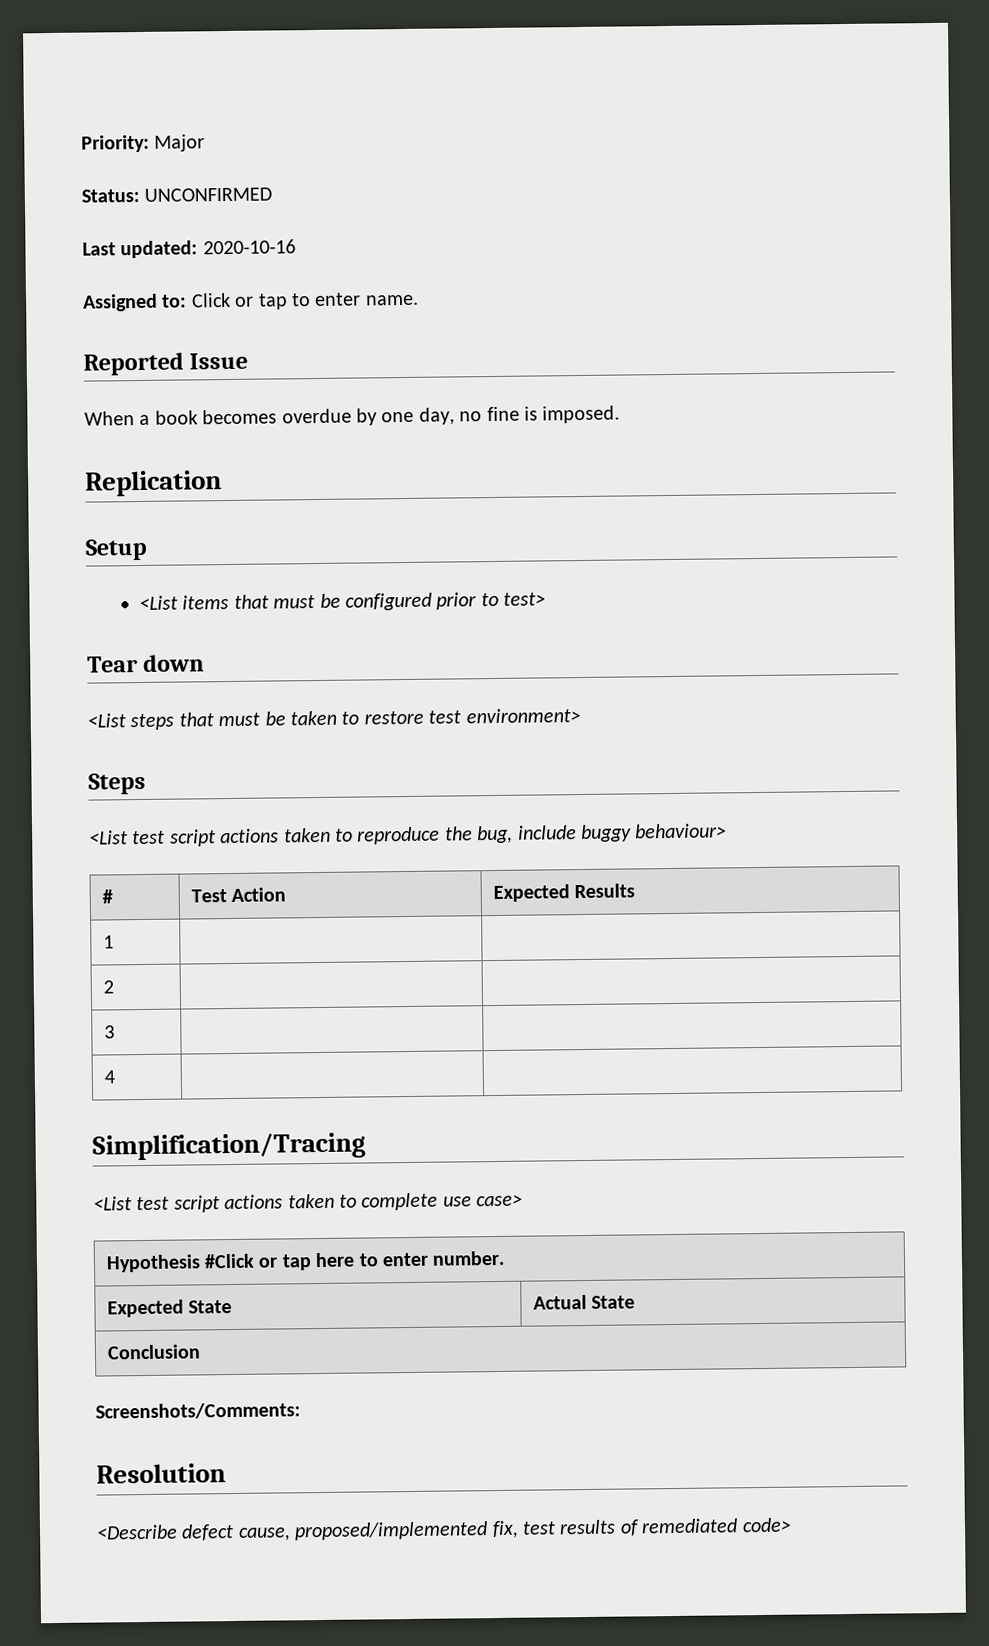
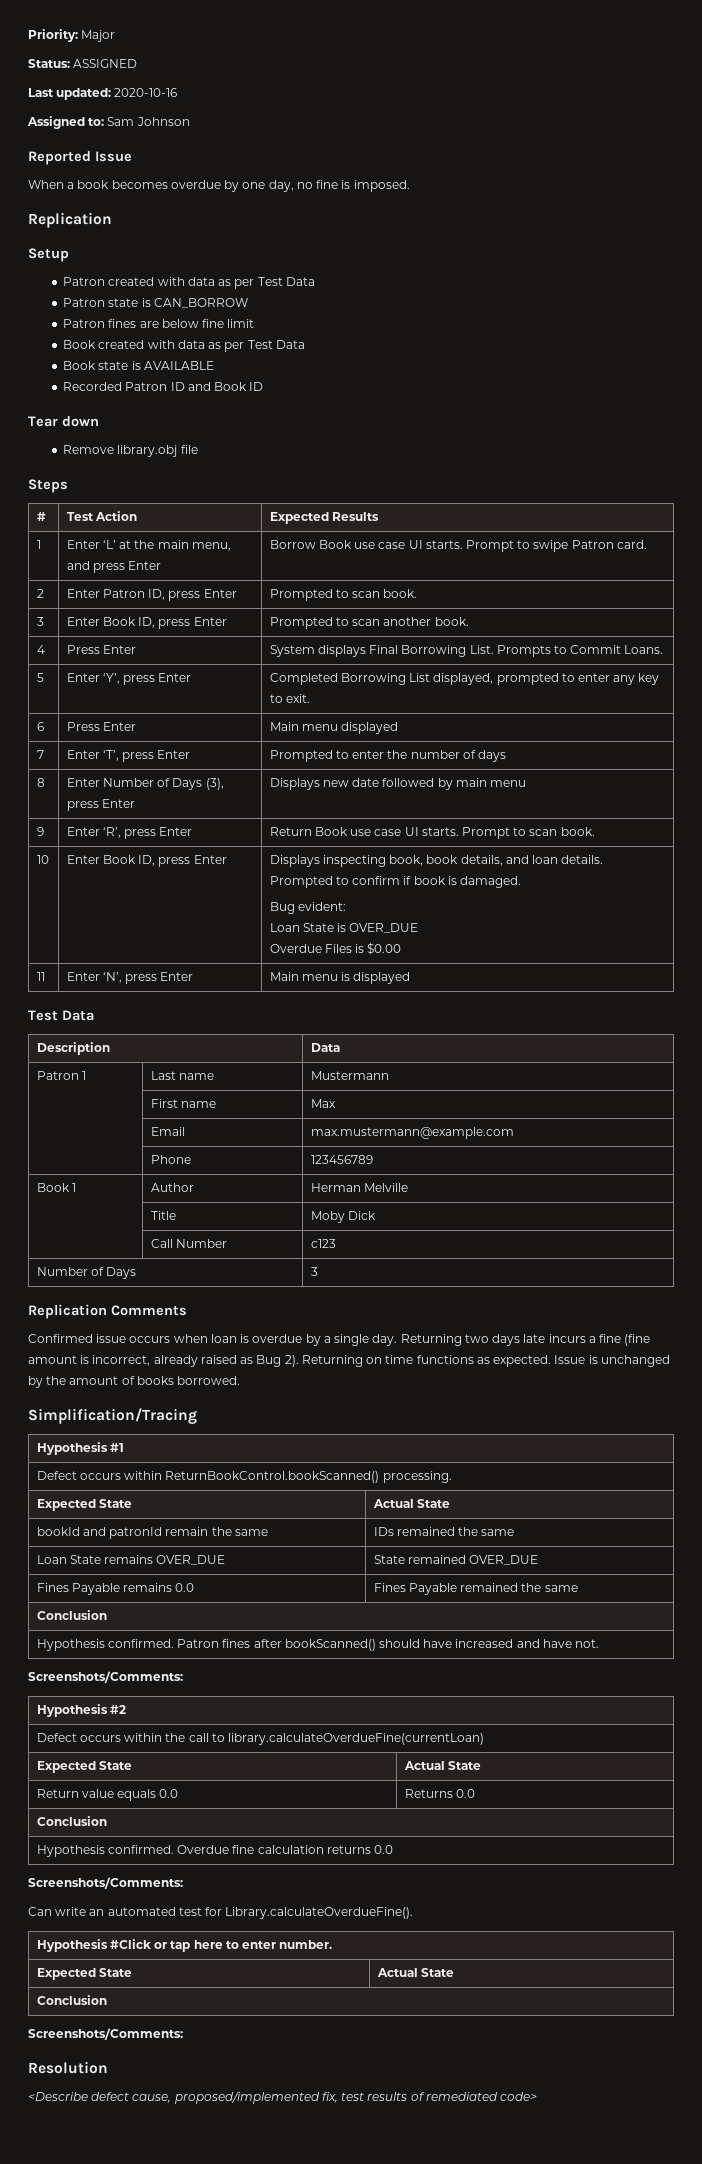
- Status: UNCONFIRMED
+ Status: ASSIGNED
- Assigned to: Click or tap to enter name.
+ Assigned to: Sam Johnson
- <List items that must be configured prior to test>
+ Patron created with data as per Test Data
+ Patron state is CAN_BORROW
+ Patron fines are below fine limit
+ Book created with data as per Test Data
+ Book state is AVAILABLE
+ Recorded Patron ID and Book ID
  Tear down
- <List steps that must be taken to restore test environment>
+ Remove library.obj file
  Steps
- <List test script actions taken to reproduce the bug, include buggy behaviour>
- 1 | |
- 2 | |
- 3 | |
- 4 | |
+ 1 | Enter ‘L’ at the main menu, and press Enter | Borrow Book use case UI starts. Prompt to swipe Patron card.
+ 2 | Enter Patron ID, press Enter | Prompted to scan book.
+ 3 | Enter Book ID, press Enter | Prompted to scan another book.
+ 4 | Press Enter | System displays Final Borrowing List. Prompts to Commit Loans.
+ 5 | Enter ‘Y’, press Enter | Completed Borrowing List displayed, prompted to enter any key to exit.
+ 6 | Press Enter | Main menu displayed
+ 7 | Enter ‘T’, press Enter | Prompted to enter the number of days
+ 8 | Enter Number of Days (3), press Enter | Displays new date followed by main menu
+ 9 | Enter ‘R’, press Enter | Return Book use case UI starts. Prompt to scan book.
+ 10 | Enter Book ID, press Enter | Displays inspecting book, book details, and loan details. Prompted to confirm if book is damaged.
+ Bug evident:
+ Loan State is OVER_DUE
+ Overdue Files is $0.00
+ 11 | Enter ‘N’, press Enter | Main menu is displayed
+ Test Data
+ Description | Data
+ Patron 1 | Last name | Mustermann
+ | First name | Max
+ | Email | max.mustermann@example.com
+ | Phone | 123456789
+ Book 1 | Author | Herman Melville
+ | Title | Moby Dick
+ | Call Number | c123
+ Number of Days | 3
+ Replication Comments
+ Confirmed issue occurs when loan is overdue by a single day. Returning two days late incurs a fine (fine amount is incorrect, already raised as Bug 2). Returning on time functions as expected. Issue is unchanged by the amount of books borrowed.
  Simplification/Tracing
- <List test script actions taken to complete use case>
+ Hypothesis #1
+ Defect occurs within ReturnBookControl.bookScanned() processing.
+ Expected State | Actual State
+ bookId and patronId remain the same | IDs remained the same
+ Loan State remains OVER_DUE | State remained OVER_DUE
+ Fines Payable remains 0.0 | Fines Payable remained the same
+ Conclusion
+ Hypothesis confirmed. Patron fines after bookScanned() should have increased and have not.
+ Screenshots/Comments:
+ Hypothesis #2
+ Defect occurs within the call to library.calculateOverdueFine(currentLoan)
+ Expected State | Actual State
+ Return value equals 0.0 | Returns 0.0
+ Conclusion
+ Hypothesis confirmed. Overdue fine calculation returns 0.0
+ Screenshots/Comments:
+ Can write an automated test for Library.calculateOverdueFine().

